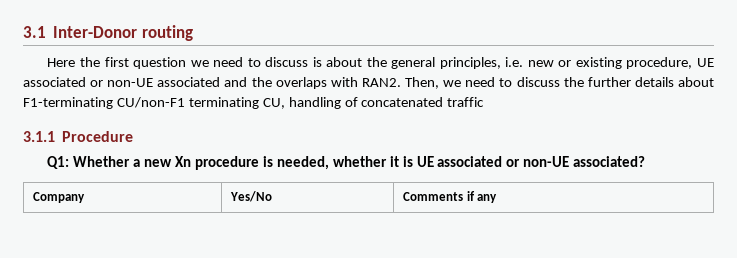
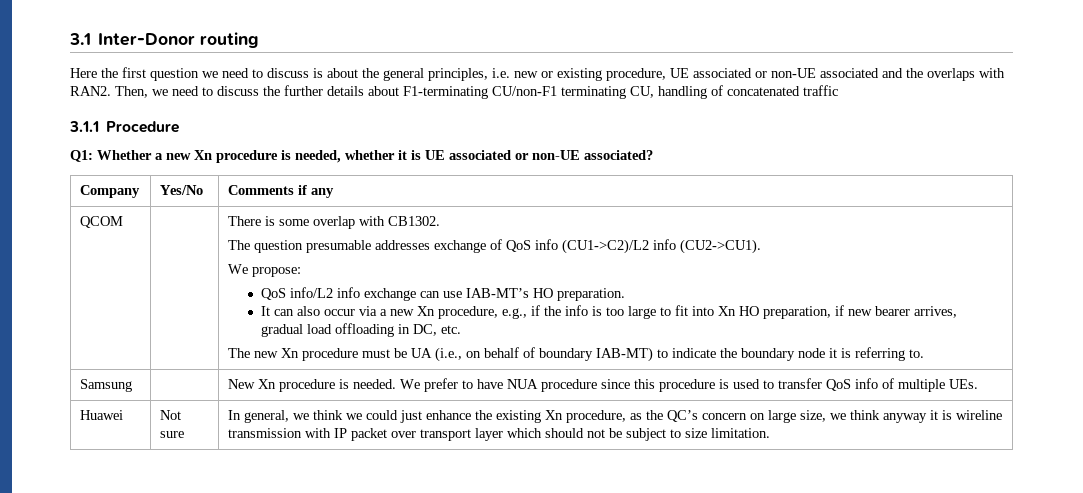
+ QCOM | | There is some overlap with CB1302.
+ The question presumable addresses exchange of QoS info (CU1->C2)/L2 info (CU2->CU1).
+ We propose:
+ QoS info/L2 info exchange can use IAB-MT’s HO preparation.
+ It can also occur via a new Xn procedure, e.g., if the info is too large to fit into Xn HO preparation, if new bearer arrives, gradual load offloading in DC, etc.
+ The new Xn procedure must be UA (i.e., on behalf of boundary IAB-MT) to indicate the boundary node it is referring to.
+ Samsung | | New Xn procedure is needed. We prefer to have NUA procedure since this procedure is used to transfer QoS info of multiple UEs.
+ Huawei | Not sure | In general, we think we could just enhance the existing Xn procedure, as the QC’s concern on large size, we think anyway it is wireline transmission with IP packet over transport layer which should not be subject to size limitation.

